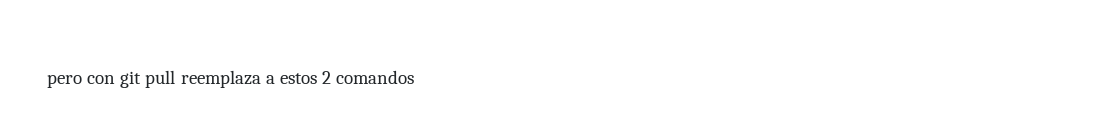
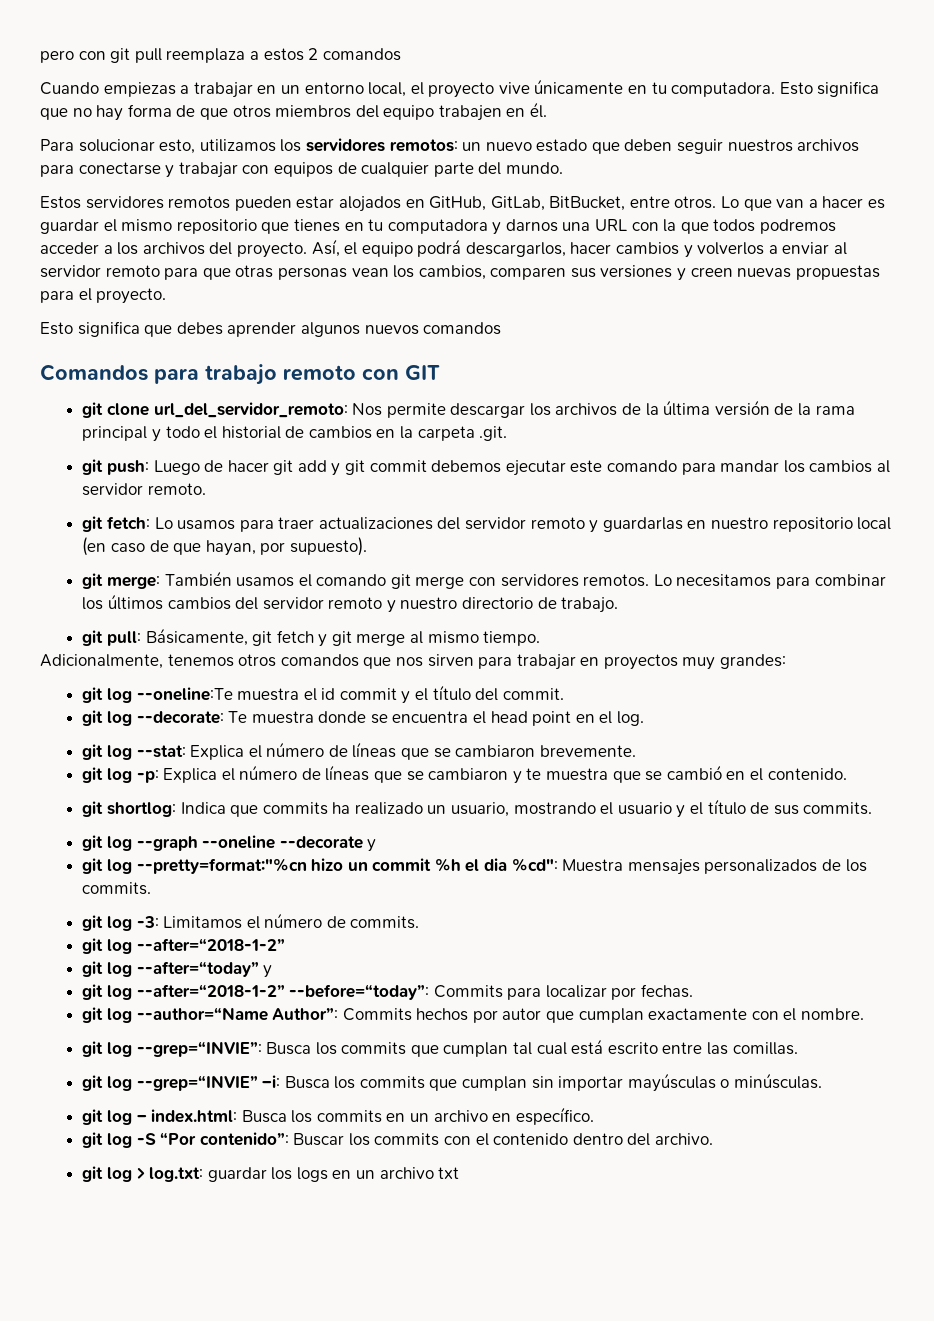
+ Cuando empiezas a trabajar en un entorno local, el proyecto vive únicamente en tu computadora. Esto significa que no hay forma de que otros miembros del equipo trabajen en él.
+ Para solucionar esto, utilizamos los servidores remotos: un nuevo estado que deben seguir nuestros archivos para conectarse y trabajar con equipos de cualquier parte del mundo.
+ Estos servidores remotos pueden estar alojados en GitHub, GitLab, BitBucket, entre otros. Lo que van a hacer es guardar el mismo repositorio que tienes en tu computadora y darnos una URL con la que todos podremos acceder a los archivos del proyecto. Así, el equipo podrá descargarlos, hacer cambios y volverlos a enviar al servidor remoto para que otras personas vean los cambios, comparen sus versiones y creen nuevas propuestas para el proyecto.
+ Esto significa que debes aprender algunos nuevos comandos
+ Comandos para trabajo remoto con GIT
+ git clone url_del_servidor_remoto: Nos permite descargar los archivos de la última versión de la rama principal y todo el historial de cambios en la carpeta .git.
+ git push: Luego de hacer git add y git commit debemos ejecutar este comando para mandar los cambios al servidor remoto.
+ git fetch: Lo usamos para traer actualizaciones del servidor remoto y guardarlas en nuestro repositorio local (en caso de que hayan, por supuesto).
+ git merge: También usamos el comando git merge con servidores remotos. Lo necesitamos para combinar los últimos cambios del servidor remoto y nuestro directorio de trabajo.
+ git pull: Básicamente, git fetch y git merge al mismo tiempo.
+ Adicionalmente, tenemos otros comandos que nos sirven para trabajar en proyectos muy grandes:
+ git log --oneline:Te muestra el id commit y el título del commit.
+ git log --decorate: Te muestra donde se encuentra el head point en el log.
+ git log --stat: Explica el número de líneas que se cambiaron brevemente.
+ git log -p: Explica el número de líneas que se cambiaron y te muestra que se cambió en el contenido.
+ git shortlog: Indica que commits ha realizado un usuario, mostrando el usuario y el título de sus commits.
+ git log --graph --oneline --decorate y
+ git log --pretty=format:"%cn hizo un commit %h el dia %cd": Muestra mensajes personalizados de los commits.
+ git log -3: Limitamos el número de commits.
+ git log --after=“2018-1-2”
+ git log --after=“today” y
+ git log --after=“2018-1-2” --before=“today”: Commits para localizar por fechas.
+ git log --author=“Name Author”: Commits hechos por autor que cumplan exactamente con el nombre.
+ git log --grep=“INVIE”: Busca los commits que cumplan tal cual está escrito entre las comillas.
+ git log --grep=“INVIE” –i: Busca los commits que cumplan sin importar mayúsculas o minúsculas.
+ git log – index.html: Busca los commits en un archivo en específico.
+ git log -S “Por contenido”: Buscar los commits con el contenido dentro del archivo.
+ git log > log.txt: guardar los logs en un archivo txt

